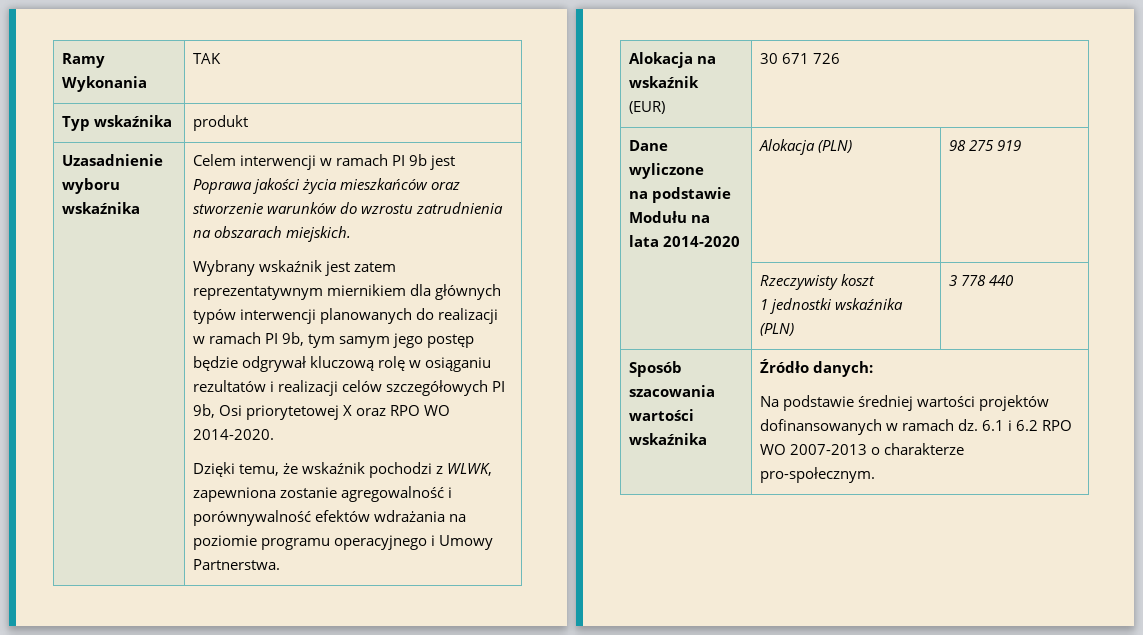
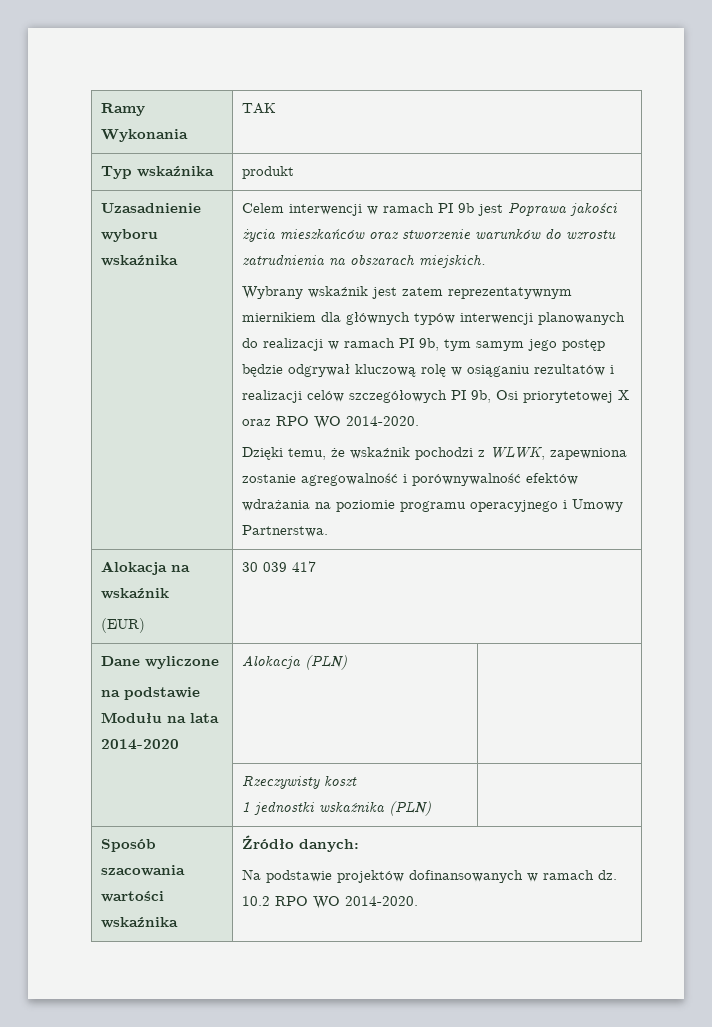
  Alokacja na wskaźnik
- (EUR) | 30 671 726
+ (EUR) | 30 039 417
  Dane wyliczone
- na podstawie Modułu na lata 2014-2020 | Alokacja (PLN) | 98 275 919
+ na podstawie Modułu na lata 2014-2020 | Alokacja (PLN) |
  | Rzeczywisty koszt
- 1 jednostki wskaźnika (PLN) | 3 778 440
+ 1 jednostki wskaźnika (PLN) |
  Sposób szacowania wartości wskaźnika | Źródło danych:
- Na podstawie średniej wartości projektów dofinansowanych w ramach dz. 6.1 i 6.2 RPO WO 2007-2013 o charakterze pro-społecznym.
+ Na podstawie projektów dofinansowanych w ramach dz. 10.2 RPO WO 2014-2020.

